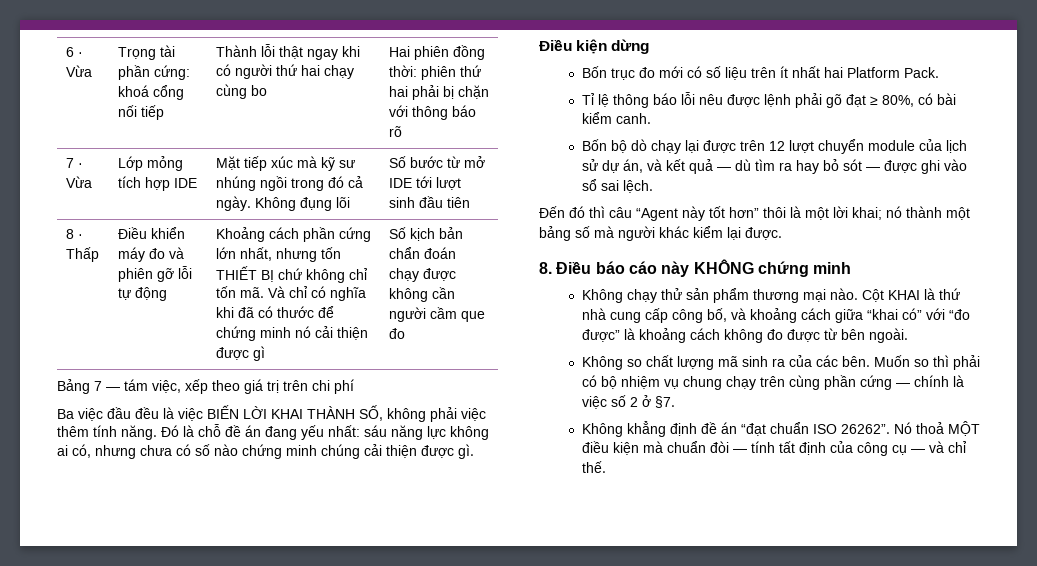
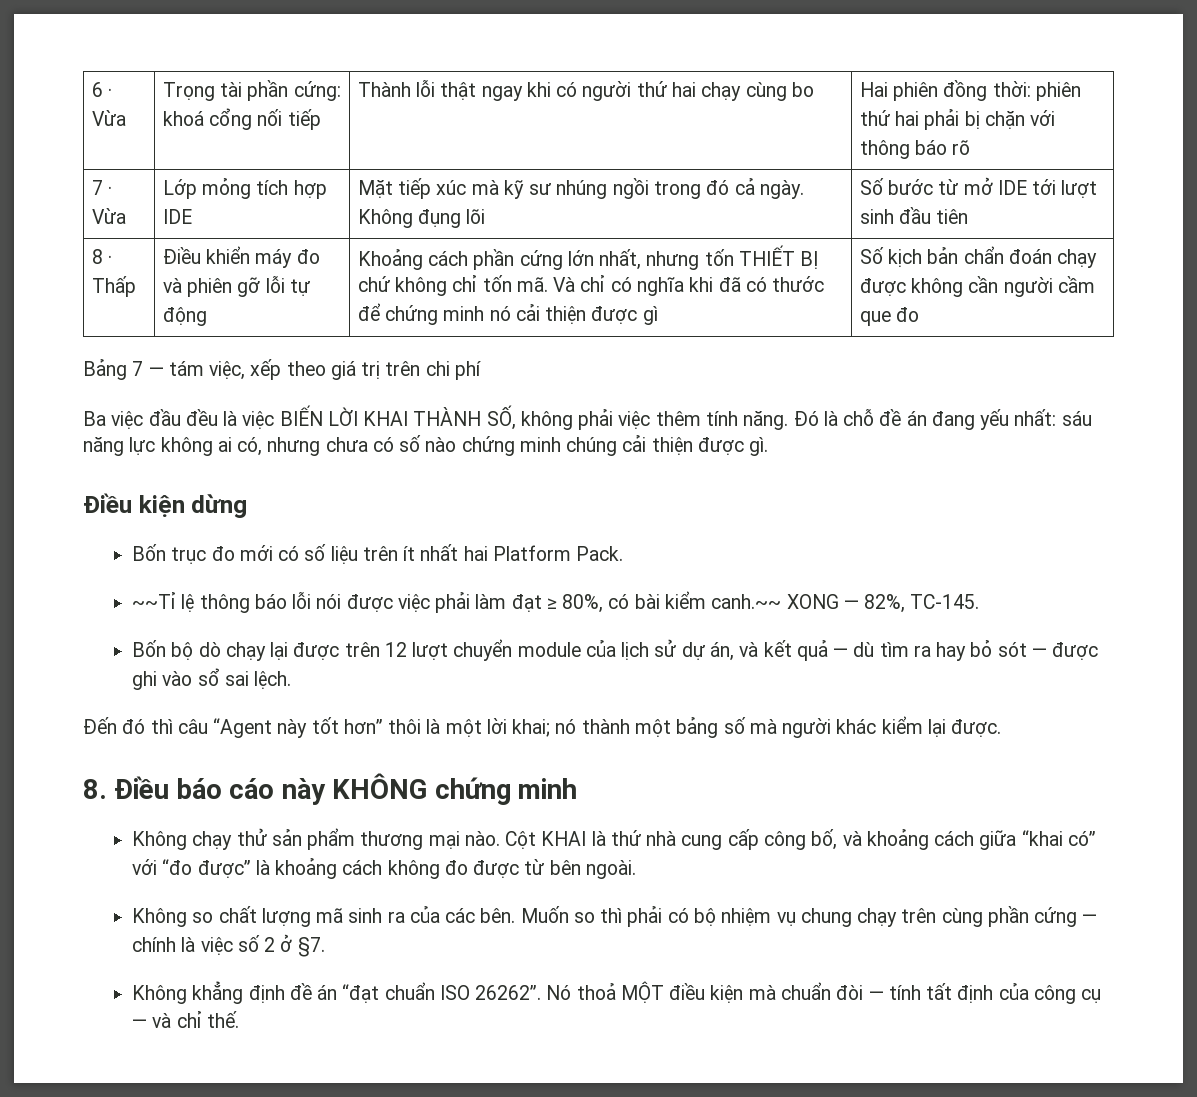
- Tỉ lệ thông báo lỗi nêu được lệnh phải gõ đạt ≥ 80%, có bài kiểm canh.
+ ~~Tỉ lệ thông báo lỗi nói được việc phải làm đạt ≥ 80%, có bài kiểm canh.~~ XONG — 82%, TC-145.

